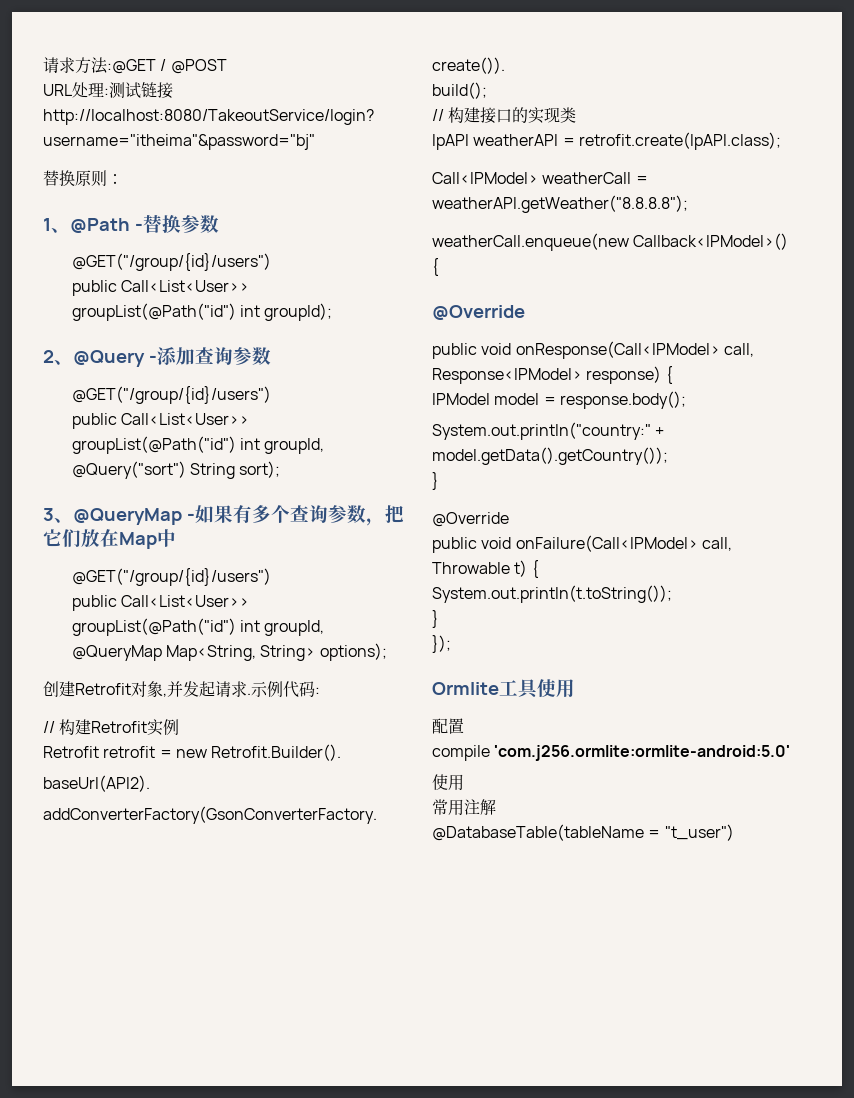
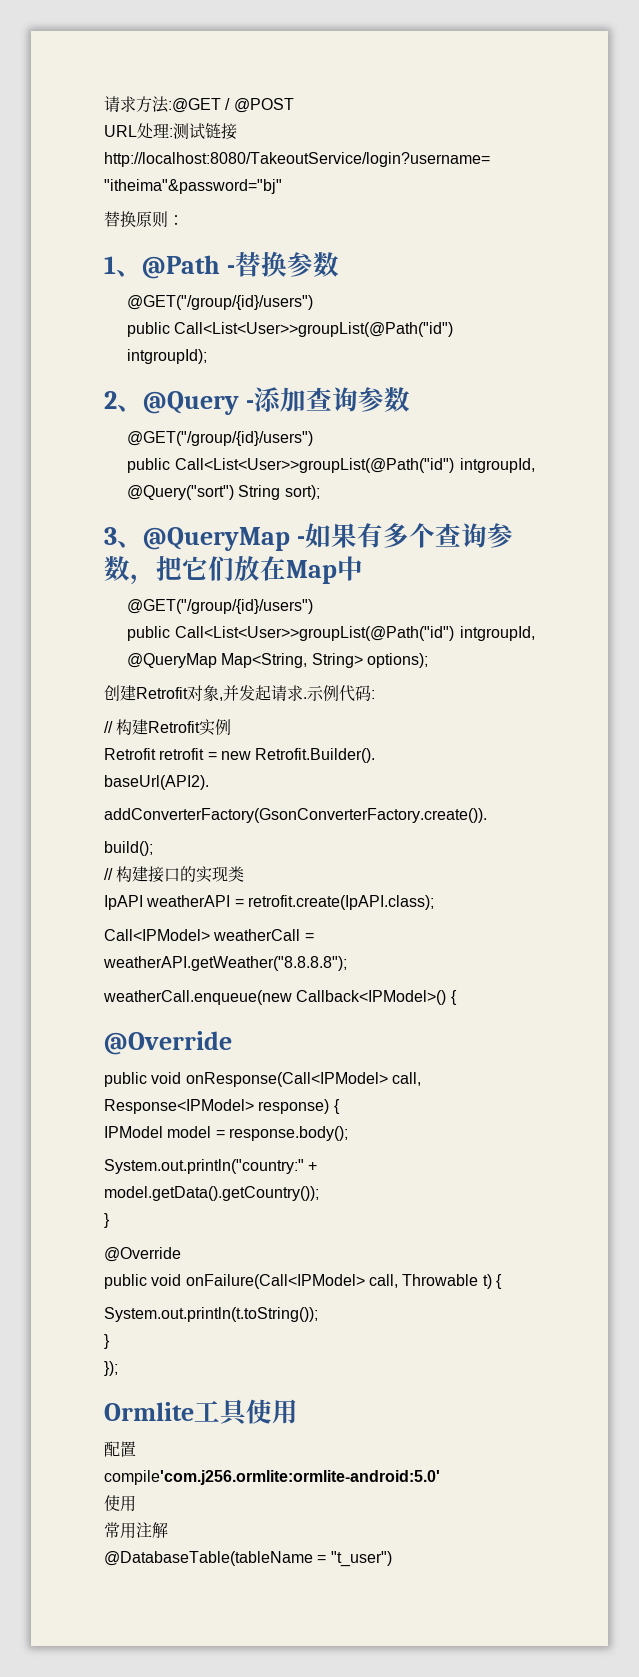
- public Call<List<User>> groupList(@Path("id") int groupId);
+ public Call<List<User>>groupList(@Path("id") intgroupId);
- public Call<List<User>> groupList(@Path("id") int groupId, @Query("sort") String sort);
+ public Call<List<User>>groupList(@Path("id") intgroupId, @Query("sort") String sort);
- public Call<List<User>> groupList(@Path("id") int groupId, @QueryMap Map<String, String> options);
+ public Call<List<User>>groupList(@Path("id") intgroupId, @QueryMap Map<String, String> options);
- compile 'com.j256.ormlite:ormlite-android:5.0'
+ compile'com.j256.ormlite:ormlite-android:5.0'

